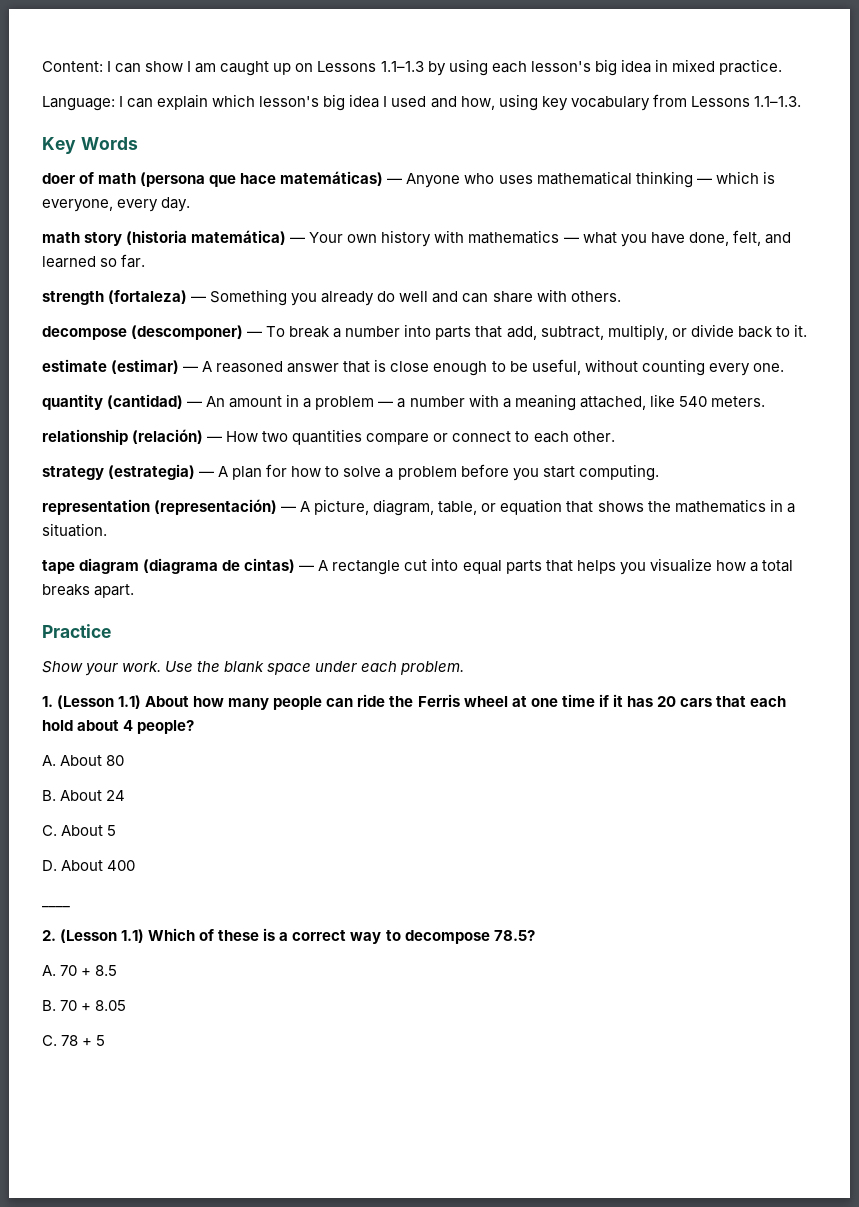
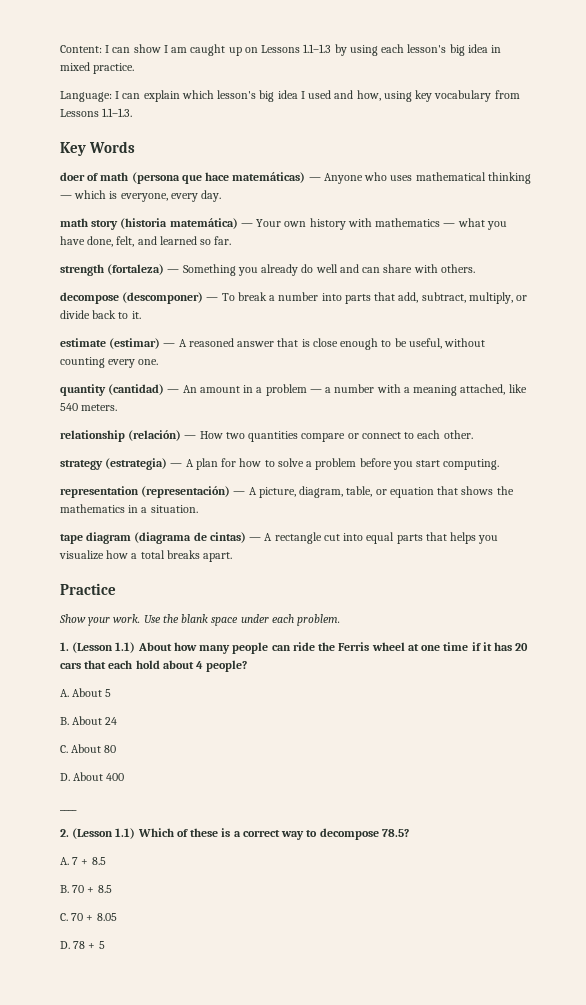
- A. About 80
+ A. About 5
- C. About 5
+ C. About 80
- A. 70 + 8.5
+ A. 7 + 8.5
- B. 70 + 8.05
+ B. 70 + 8.5
+ C. 70 + 8.05
- C. 78 + 5
+ D. 78 + 5

